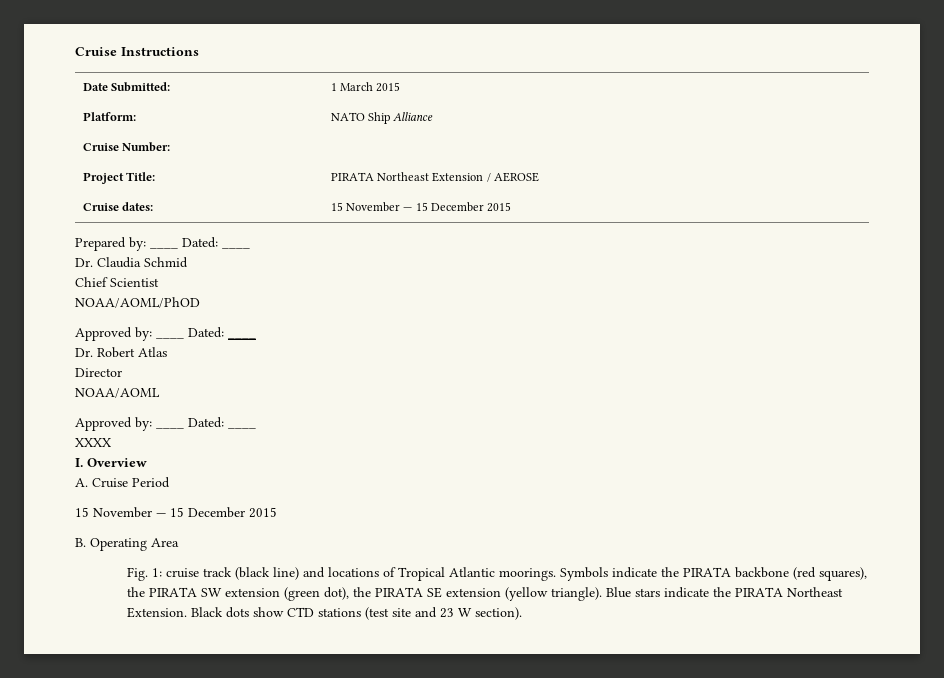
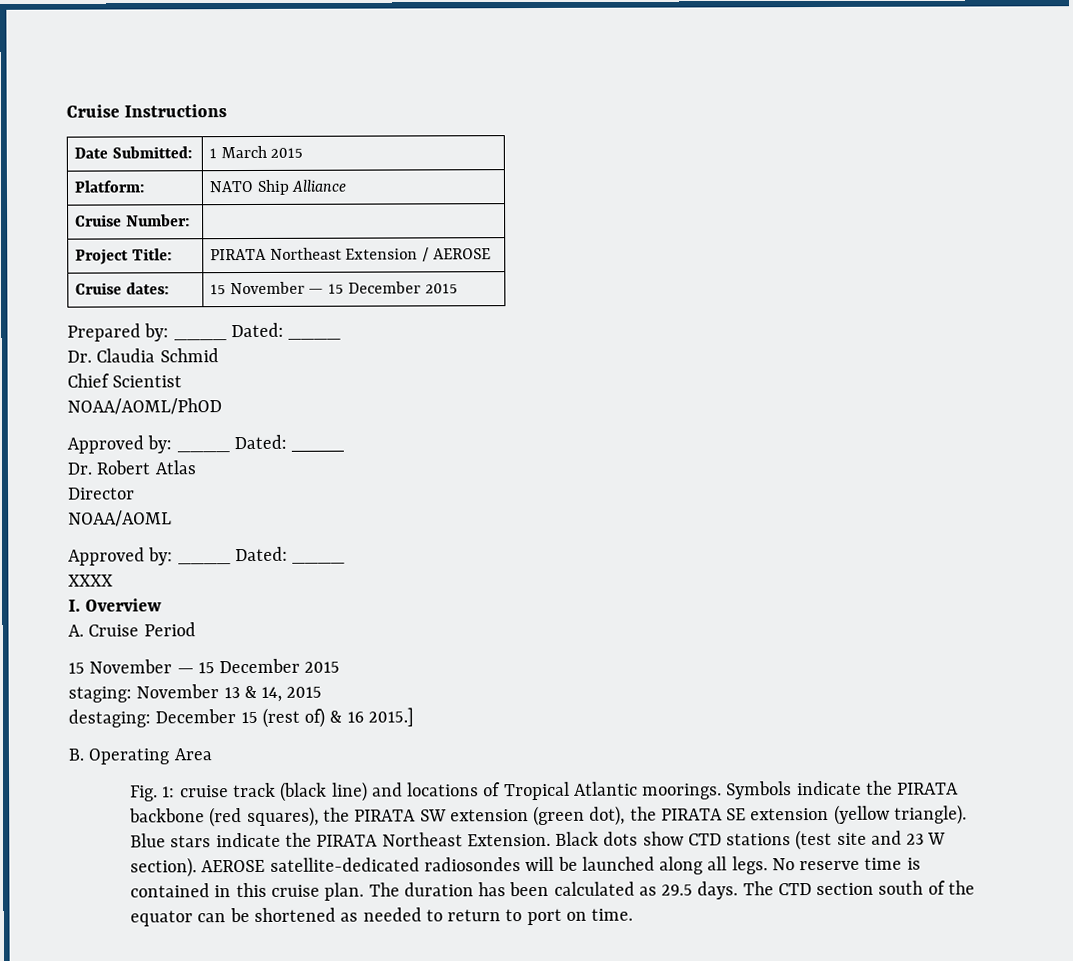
+ staging: November 13 & 14, 2015
+ destaging: December 15 (rest of) & 16 2015.]
+ AEROSE satellite-dedicated radiosondes will be launched along all legs. No reserve time is contained in this cruise plan. The duration has been calculated as 29.5 days. The CTD section south of the equator can be shortened as needed to return to port on time.

